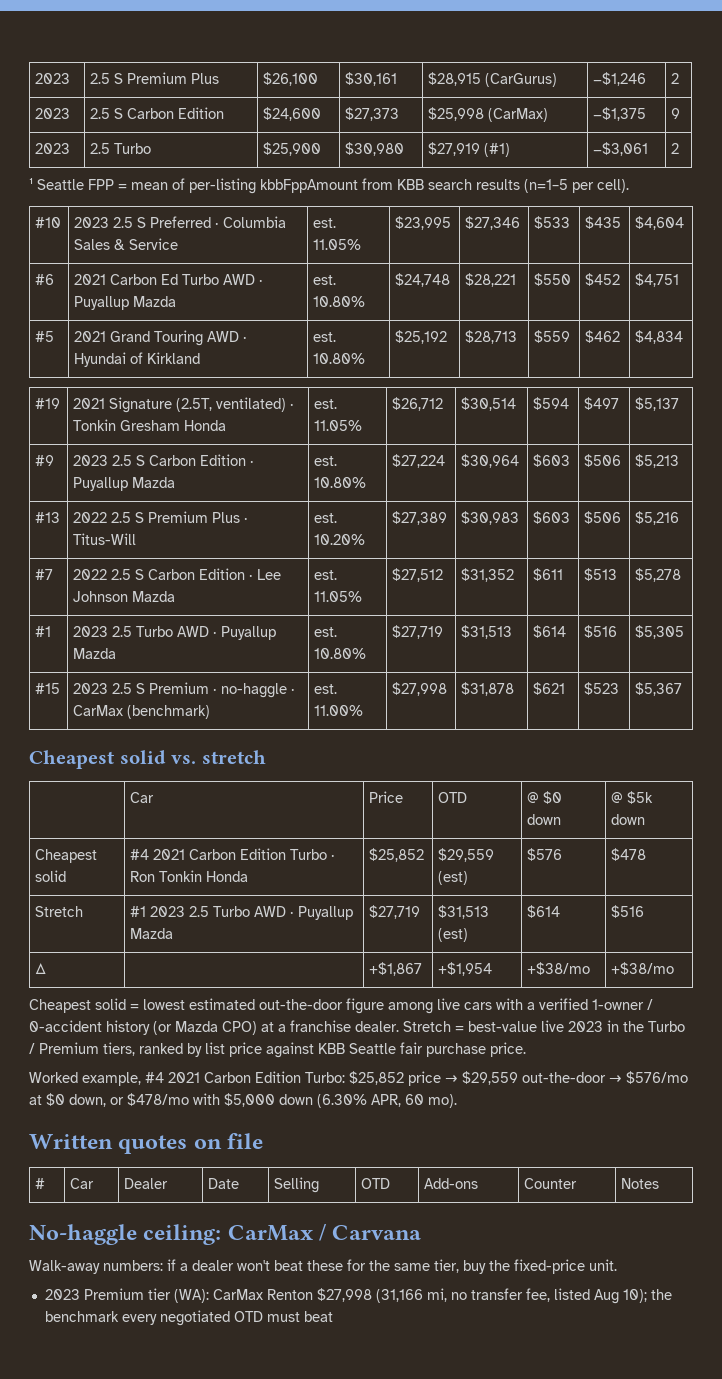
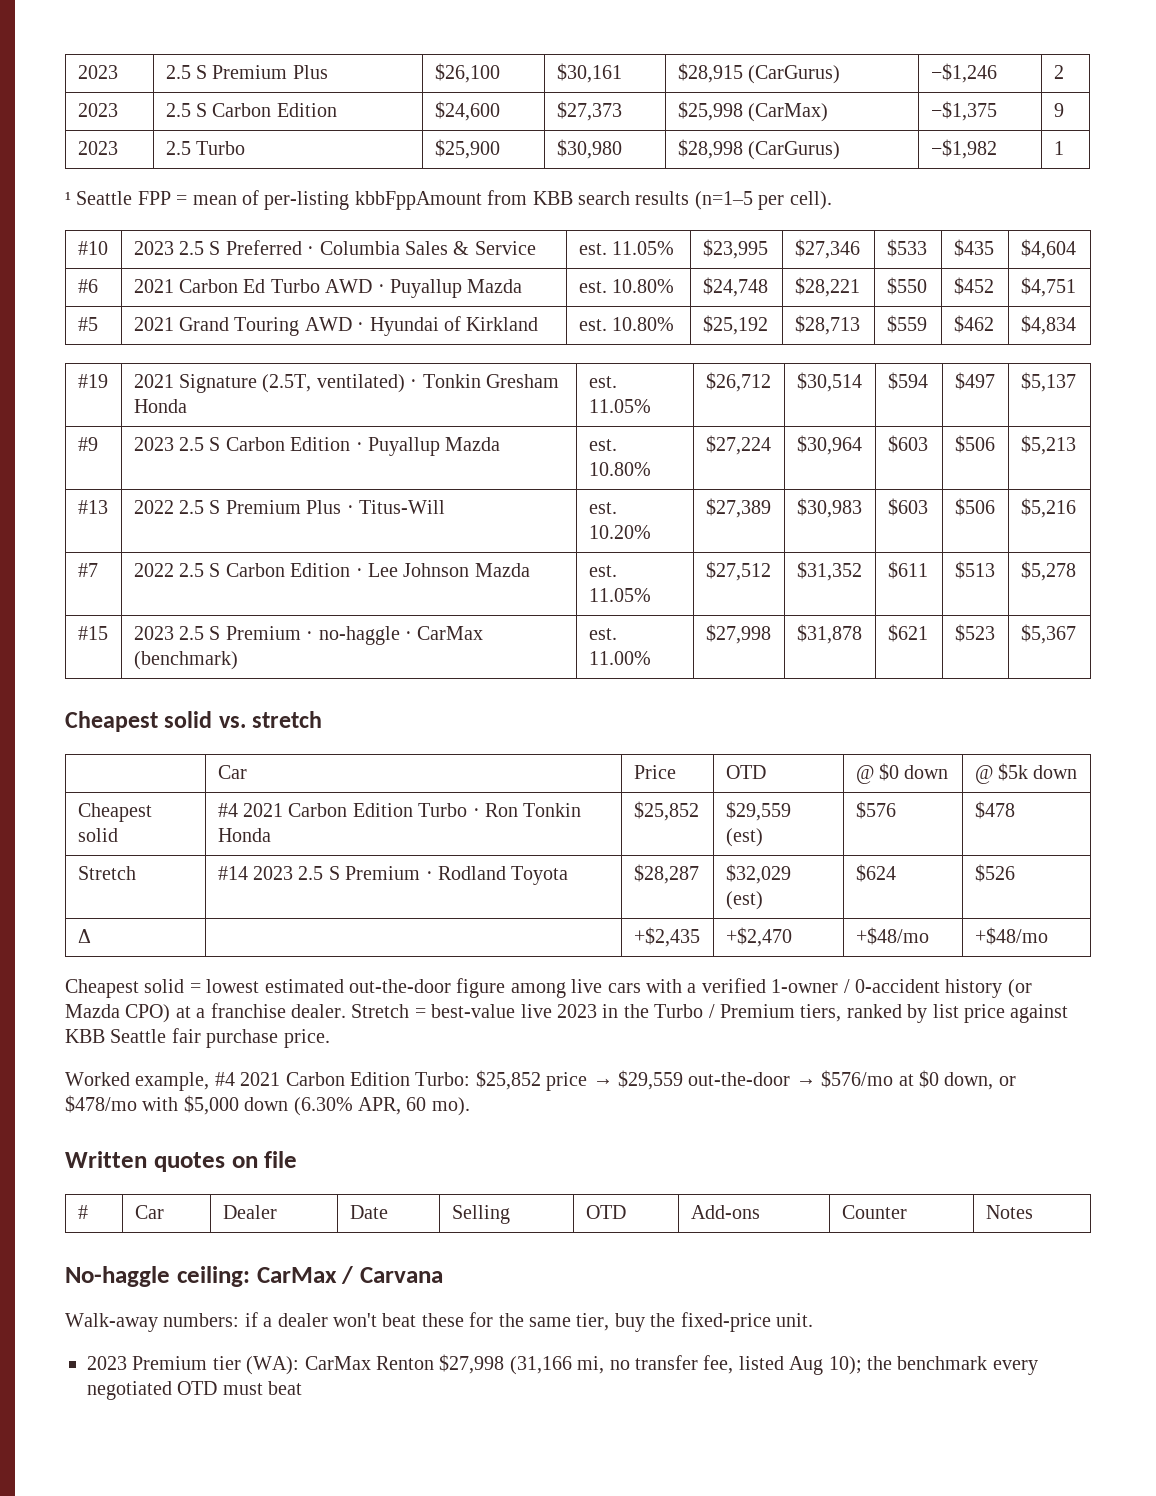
- 2023 | 2.5 Turbo | $25,900 | $30,980 | $27,919 (#1) | −$3,061 | 2
+ 2023 | 2.5 Turbo | $25,900 | $30,980 | $28,998 (CarGurus) | −$1,982 | 1
- #1 | 2023 2.5 Turbo AWD · Puyallup Mazda | est. 10.80% | $27,719 | $31,513 | $614 | $516 | $5,305
- Stretch | #1 2023 2.5 Turbo AWD · Puyallup Mazda | $27,719 | $31,513 (est) | $614 | $516
+ Stretch | #14 2023 2.5 S Premium · Rodland Toyota | $28,287 | $32,029 (est) | $624 | $526
- Δ | | +$1,867 | +$1,954 | +$38/mo | +$38/mo
+ Δ | | +$2,435 | +$2,470 | +$48/mo | +$48/mo

